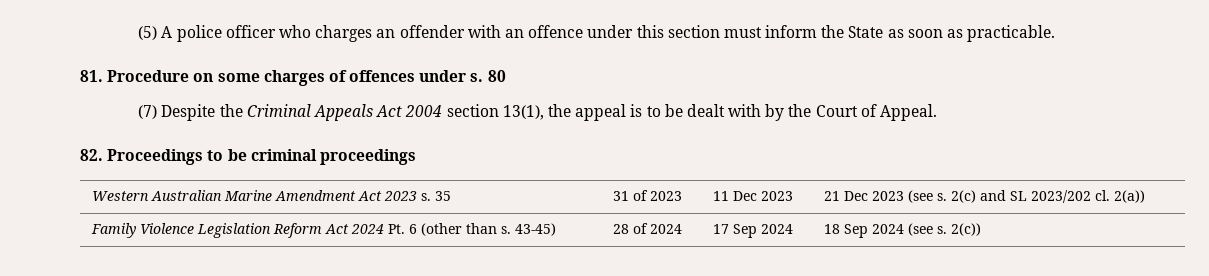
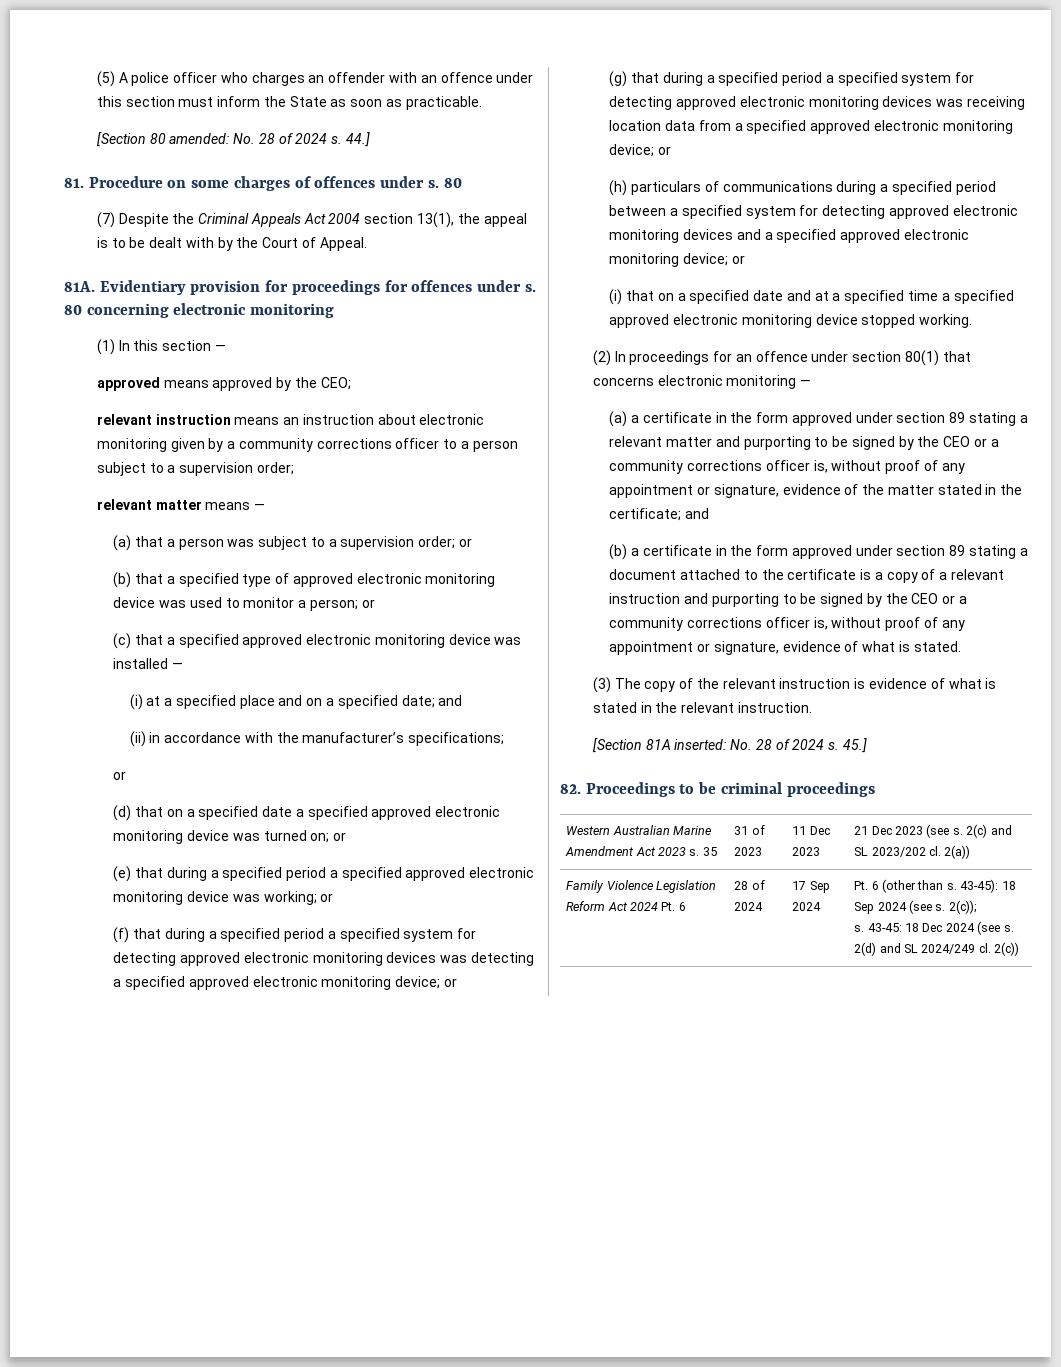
+ [Section 80 amended: No. 28 of 2024 s. 44.]
+ 81A. Evidentiary provision for proceedings for offences under s. 80 concerning electronic monitoring
+ (1) In this section —
+ approved means approved by the CEO;
+ relevant instruction means an instruction about electronic monitoring given by a community corrections officer to a person subject to a supervision order;
+ relevant matter means —
+ (a) that a person was subject to a supervision order; or
+ (b) that a specified type of approved electronic monitoring device was used to monitor a person; or
+ (c) that a specified approved electronic monitoring device was installed —
+ (i) at a specified place and on a specified date; and
+ (ii) in accordance with the manufacturer’s specifications;
+ or
+ (d) that on a specified date a specified approved electronic monitoring device was turned on; or
+ (e) that during a specified period a specified approved electronic monitoring device was working; or
+ (f) that during a specified period a specified system for detecting approved electronic monitoring devices was detecting a specified approved electronic monitoring device; or
+ (g) that during a specified period a specified system for detecting approved electronic monitoring devices was receiving location data from a specified approved electronic monitoring device; or
+ (h) particulars of communications during a specified period between a specified system for detecting approved electronic monitoring devices and a specified approved electronic monitoring device; or
+ (i) that on a specified date and at a specified time a specified approved electronic monitoring device stopped working.
+ (2) In proceedings for an offence under section 80(1) that concerns electronic monitoring —
+ (a) a certificate in the form approved under section 89 stating a relevant matter and purporting to be signed by the CEO or a community corrections officer is, without proof of any appointment or signature, evidence of the matter stated in the certificate; and
+ (b) a certificate in the form approved under section 89 stating a document attached to the certificate is a copy of a relevant instruction and purporting to be signed by the CEO or a community corrections officer is, without proof of any appointment or signature, evidence of what is stated.
+ (3) The copy of the relevant instruction is evidence of what is stated in the relevant instruction.
+ [Section 81A inserted: No. 28 of 2024 s. 45.]
- Family Violence Legislation Reform Act 2024 Pt. 6 (other than s. 43-45) | 28 of 2024 | 17 Sep 2024 | 18 Sep 2024 (see s. 2(c))
+ Family Violence Legislation Reform Act 2024 Pt. 6 | 28 of 2024 | 17 Sep 2024 | Pt. 6 (other than s. 43-45): 18 Sep 2024 (see s. 2(c));
+ s. 43-45: 18 Dec 2024 (see s. 2(d) and SL 2024/249 cl. 2(c))

